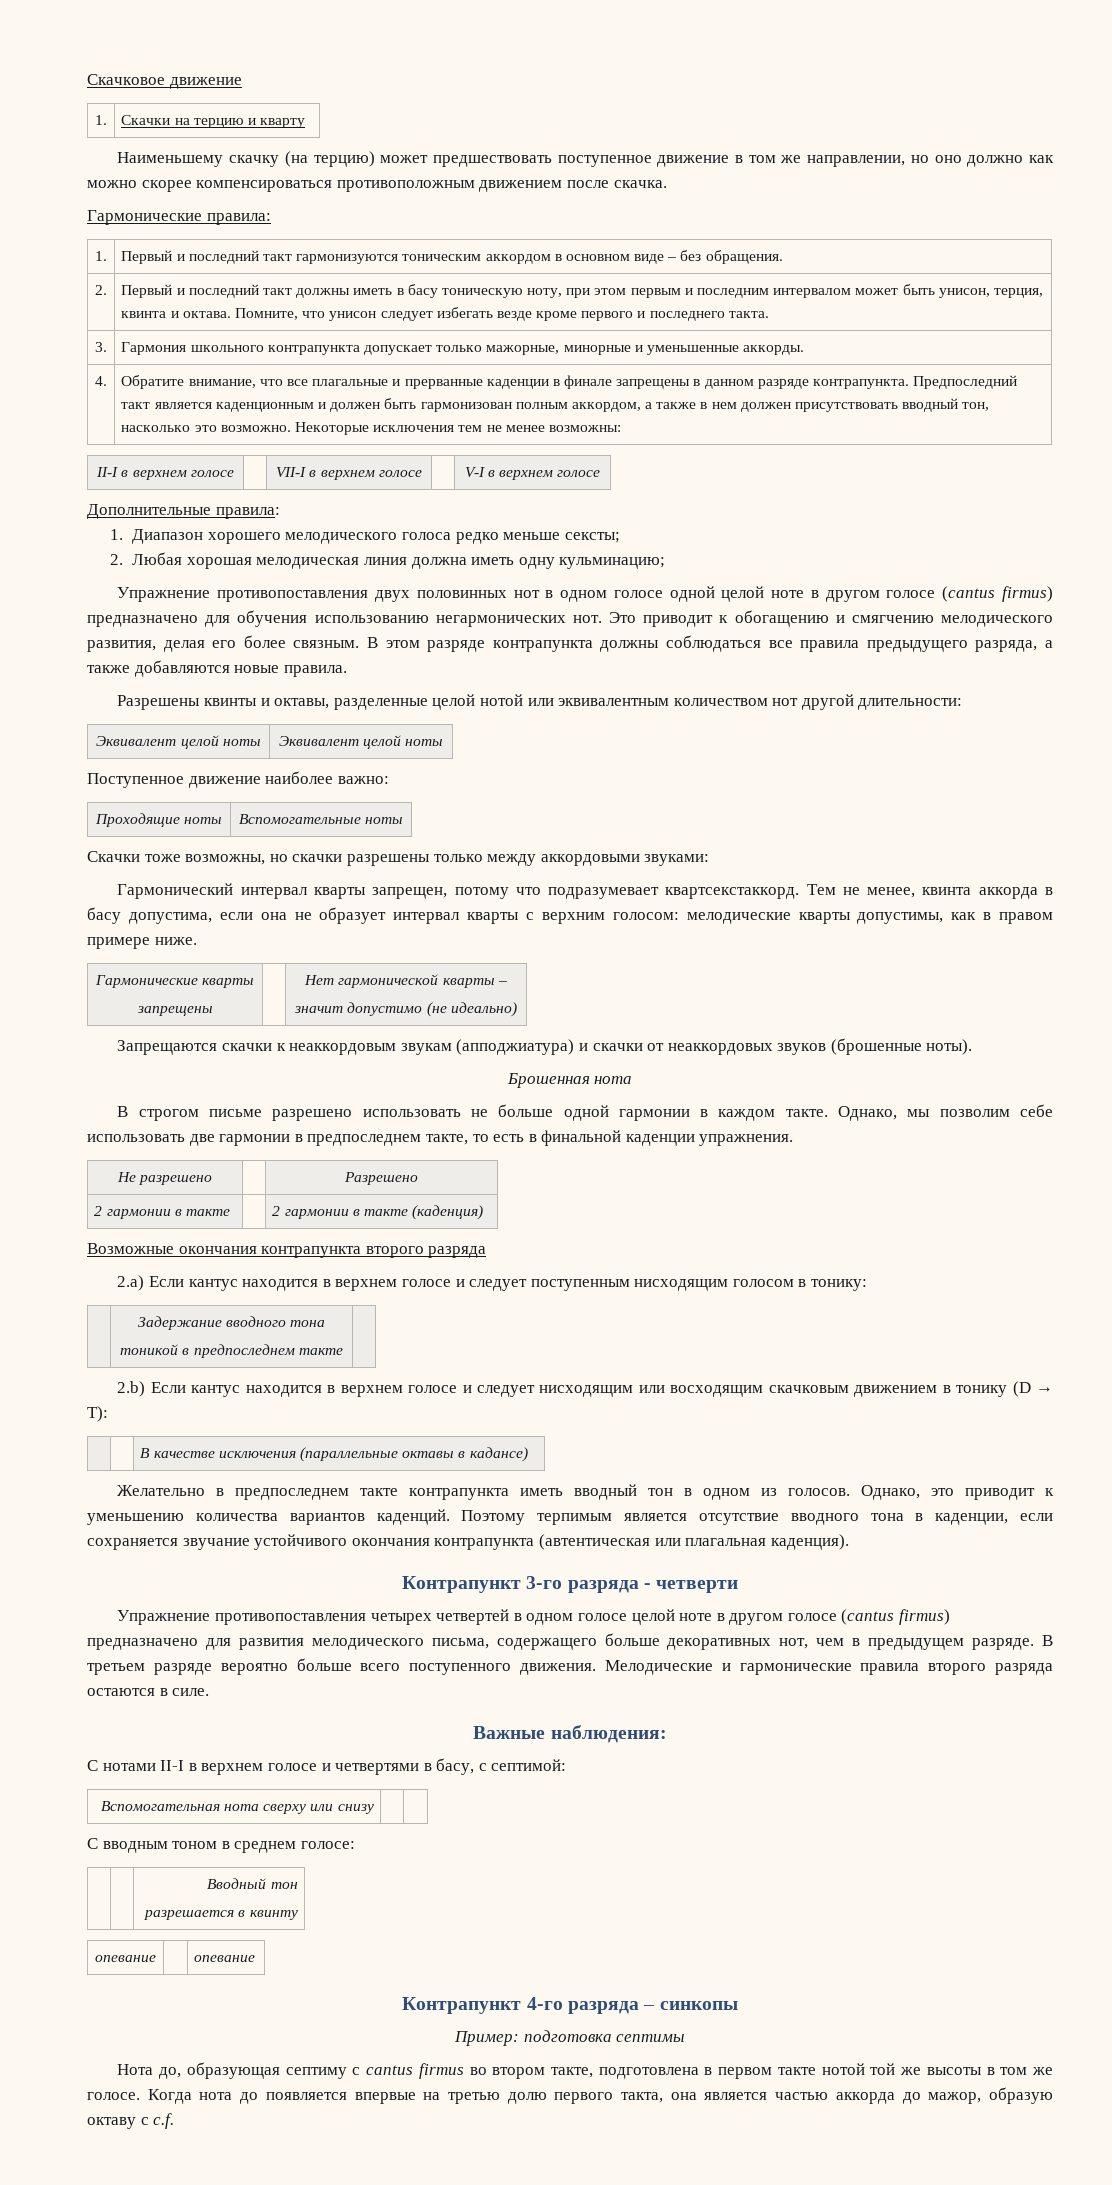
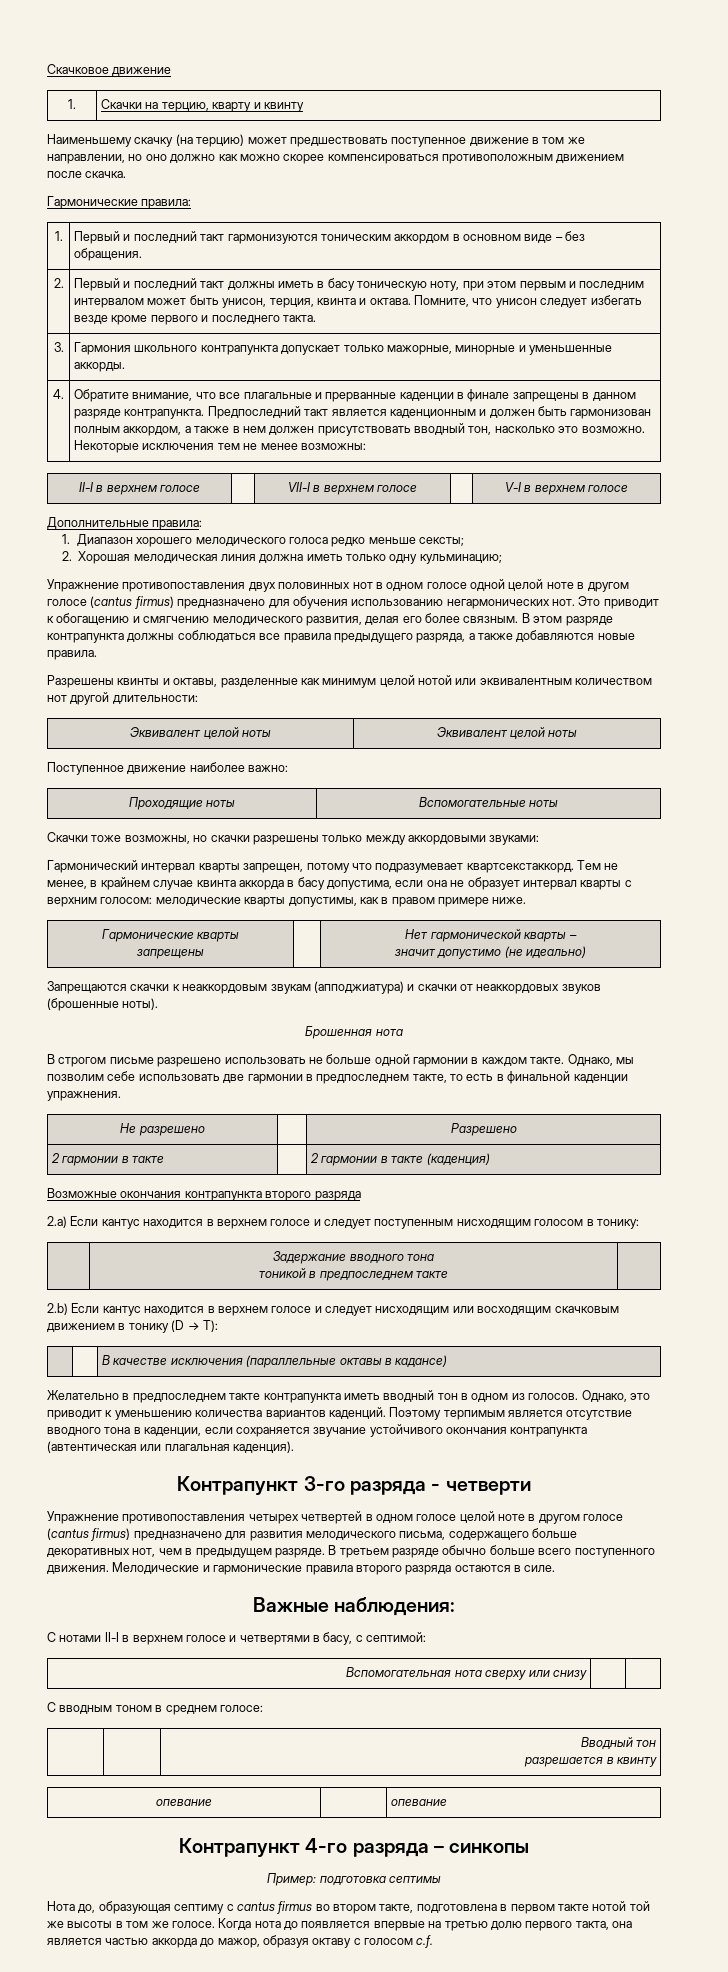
- 1. | Скачки на терцию и кварту
+ 1. | Скачки на терцию, кварту и квинту
- 2. Любая хорошая мелодическая линия должна иметь одну кульминацию;
+ 2. Хорошая мелодическая линия должна иметь только одну кульминацию;
- Разрешены квинты и октавы, разделенные целой нотой или эквивалентным количеством нот другой длительности:
+ Разрешены квинты и октавы, разделенные как минимум целой нотой или эквивалентным количеством нот другой длительности:
- Тем не менее, квинта аккорда в басу допустима, если она не образует интервал кварты с верхним голосом: мелодические кварты допустимы, как в правом примере ниже.
+ Тем не менее, в крайнем случае квинта аккорда в басу допустима, если она не образует интервал кварты с верхним голосом: мелодические кварты допустимы, как в правом примере ниже.
- В третьем разряде вероятно больше всего поступенного движения.
+ В третьем разряде обычно больше всего поступенного движения.
- Когда нота до появляется впервые на третью долю первого такта, она является частью аккорда до мажор, образую октаву с c.f.
+ Когда нота до появляется впервые на третью долю первого такта, она является частью аккорда до мажор, образуя октаву с голосом c.f.

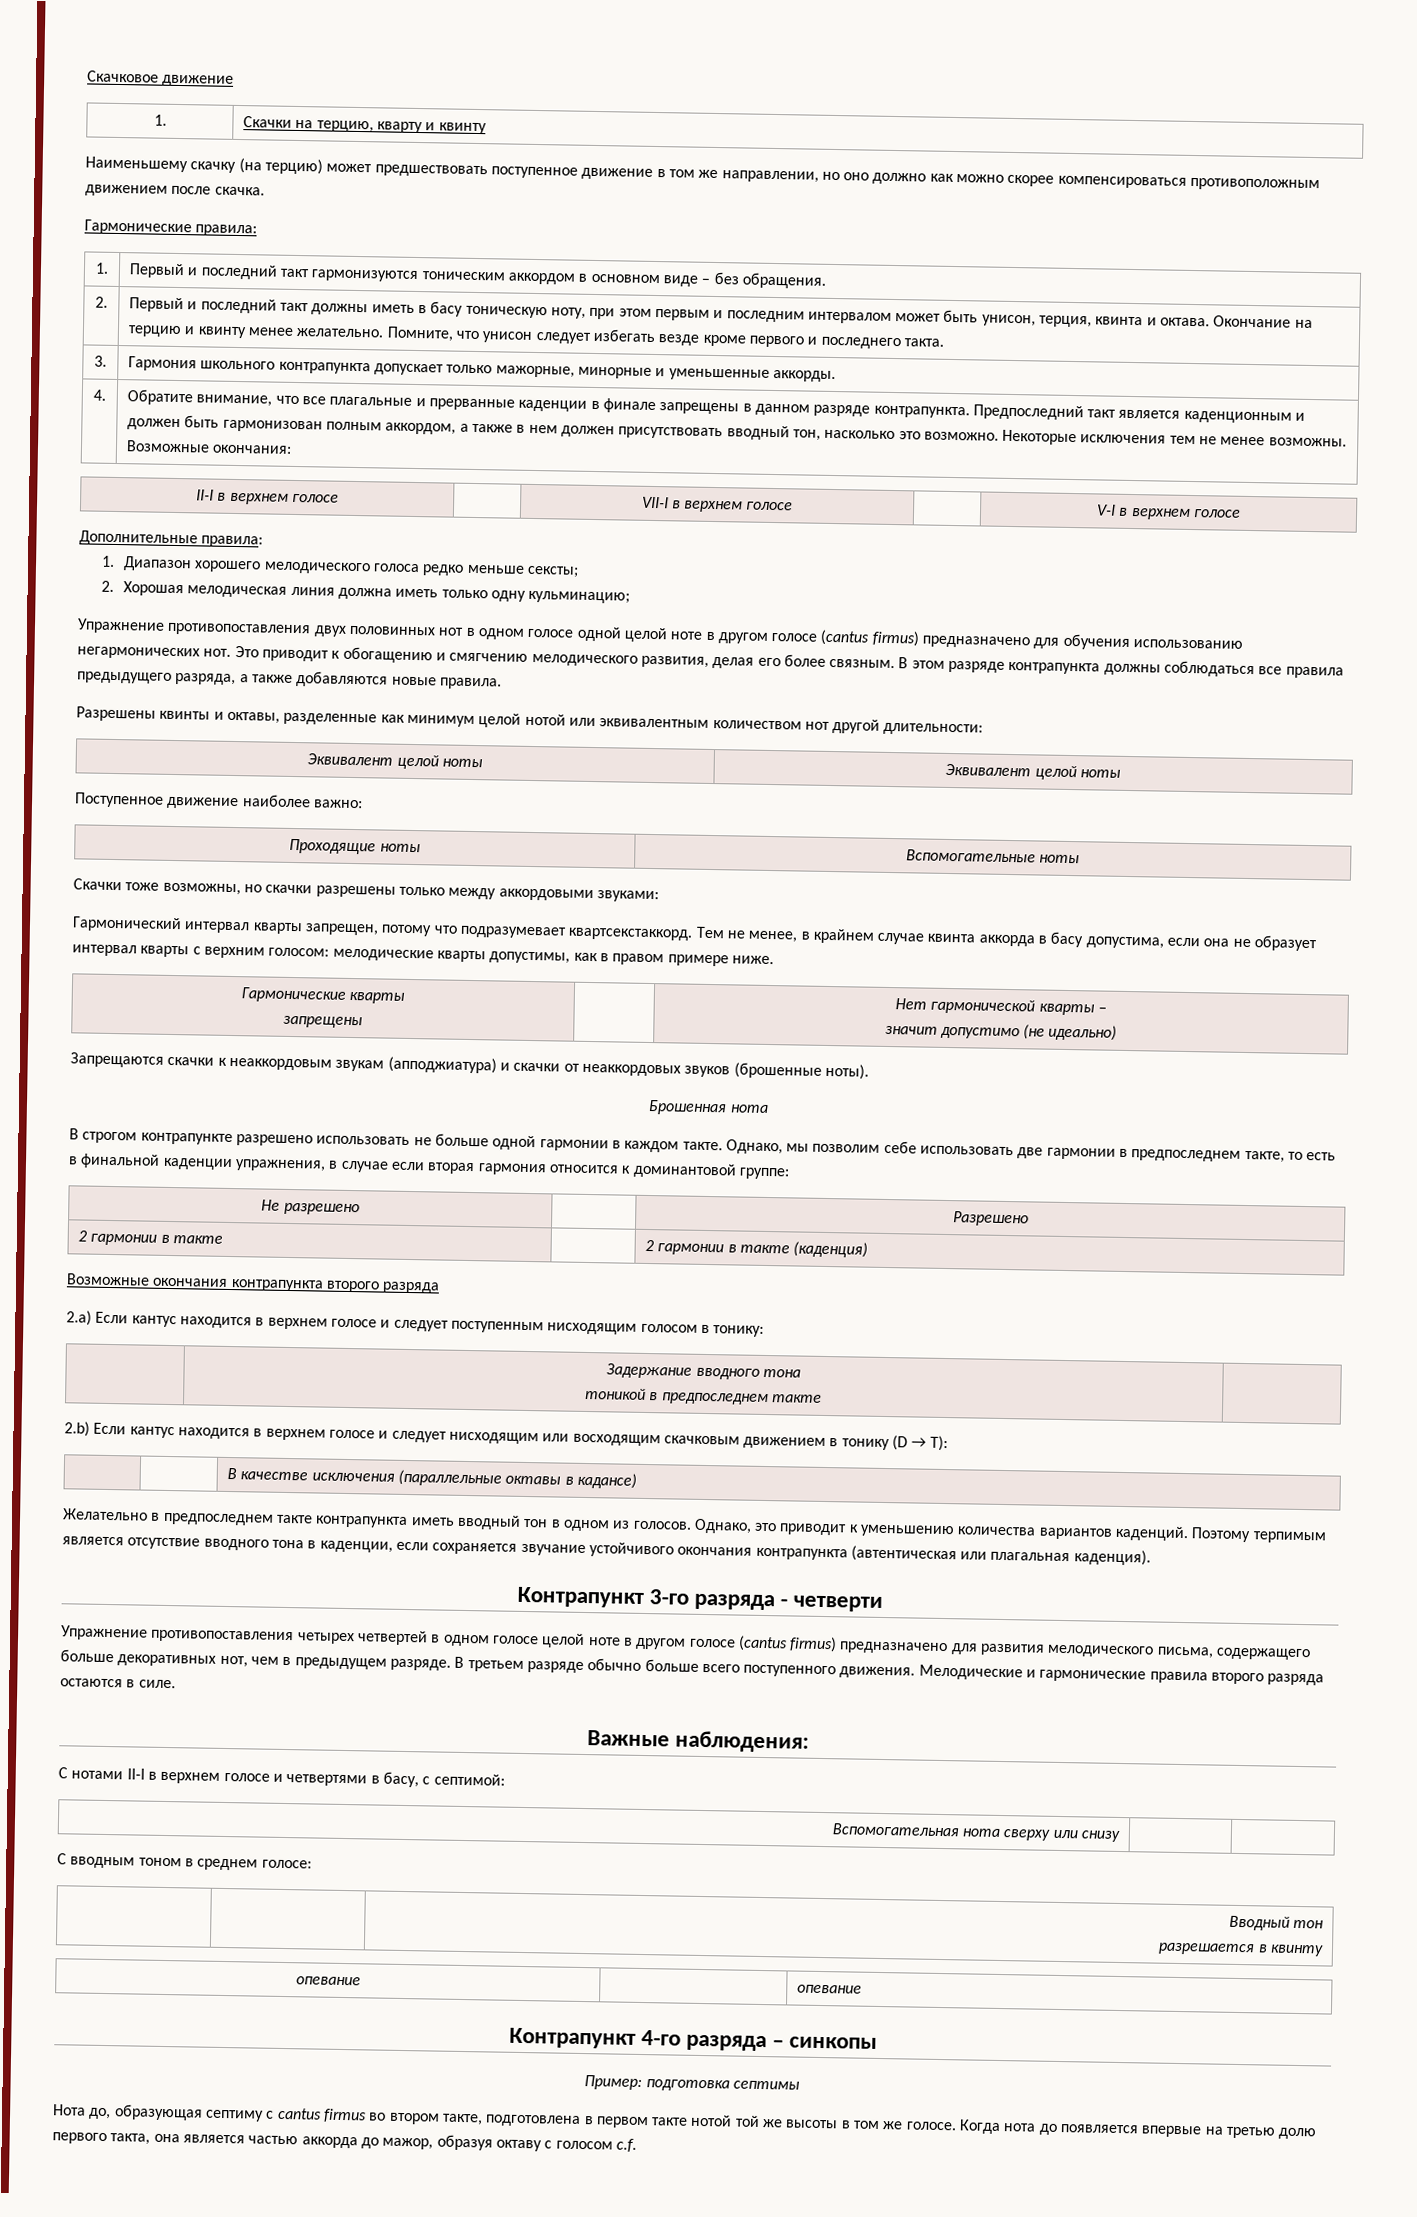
+ Окончание на терцию и квинту менее желательно.
- Некоторые исключения тем не менее возможны:
+ Некоторые исключения тем не менее возможны. Возможные окончания:
- В строгом письме разрешено использовать не больше одной гармонии в каждом такте.
+ В строгом контрапункте разрешено использовать не больше одной гармонии в каждом такте.
- Однако, мы позволим себе использовать две гармонии в предпоследнем такте, то есть в финальной каденции упражнения.
+ Однако, мы позволим себе использовать две гармонии в предпоследнем такте, то есть в финальной каденции упражнения, в случае если вторая гармония относится к доминантовой группе:

